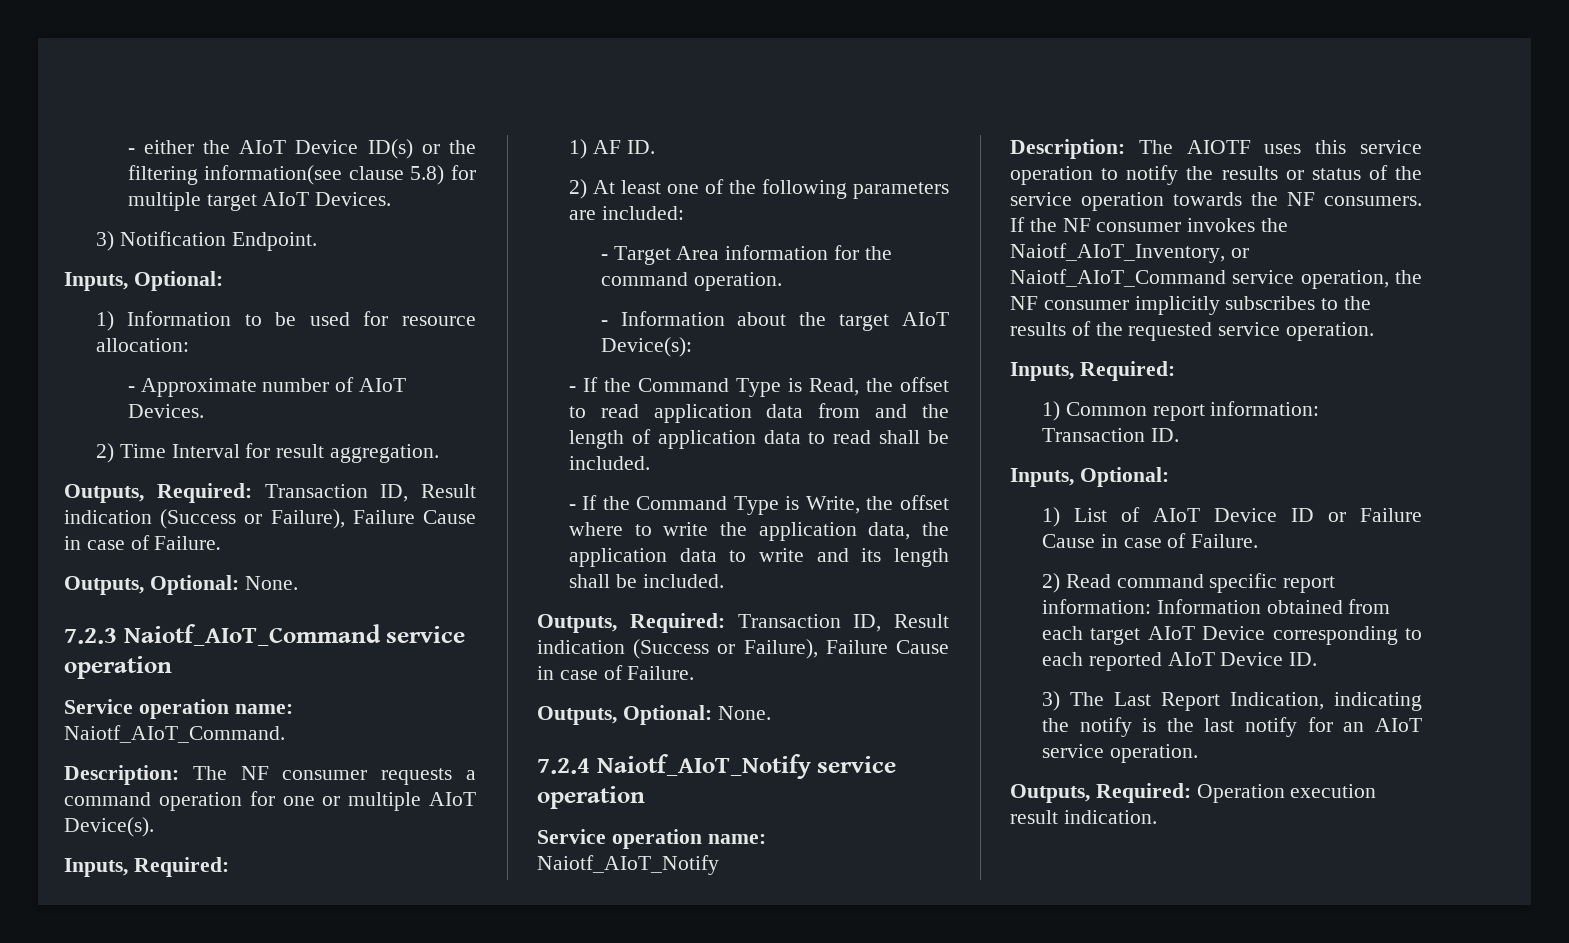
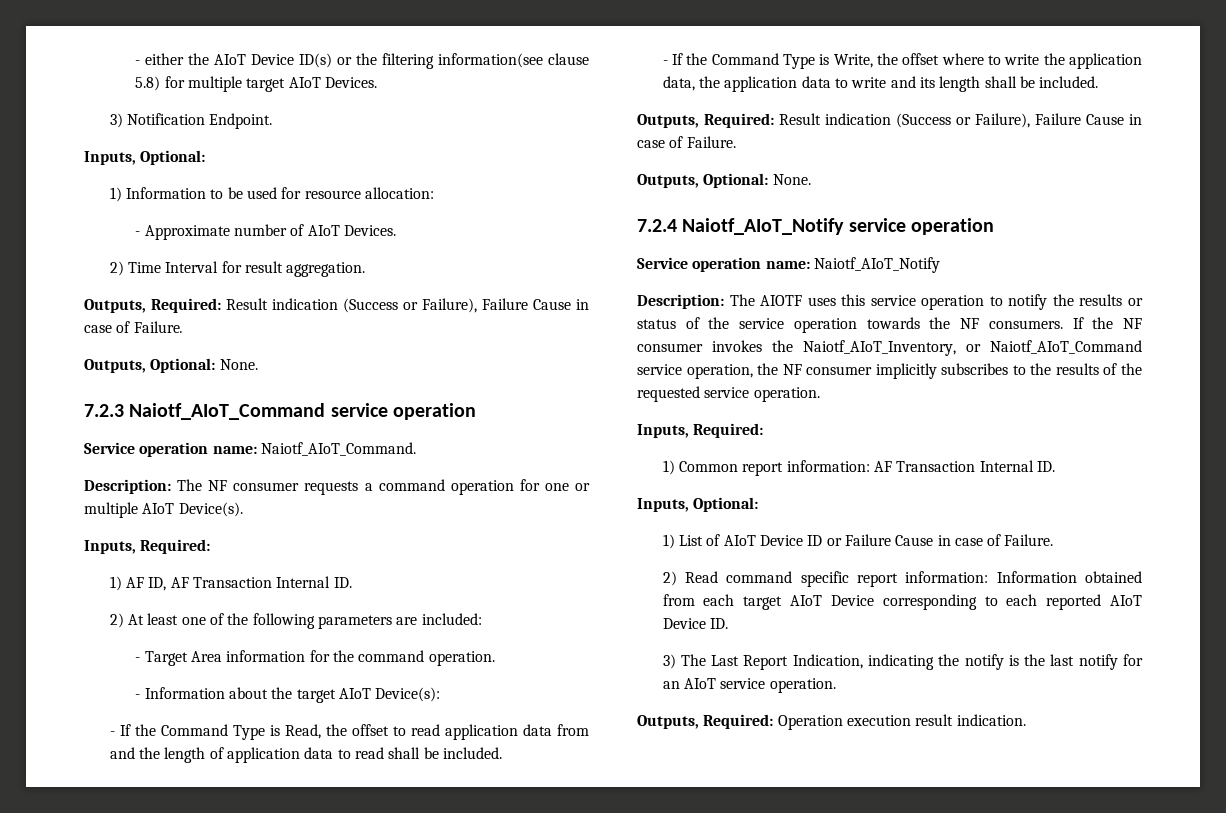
  2) Time Interval for result aggregation.
- Outputs, Required: Transaction ID, Result indication (Success or Failure), Failure Cause in case of Failure.
+ Outputs, Required: Result indication (Success or Failure), Failure Cause in case of Failure.
- 1) AF ID.
+ 1) AF ID, AF Transaction Internal ID.
  - If the Command Type is Write, the offset where to write the application data, the application data to write and its length shall be included.
- Outputs, Required: Transaction ID, Result indication (Success or Failure), Failure Cause in case of Failure.
+ Outputs, Required: Result indication (Success or Failure), Failure Cause in case of Failure.
- 1) Common report information: Transaction ID.
+ 1) Common report information: AF Transaction Internal ID.

